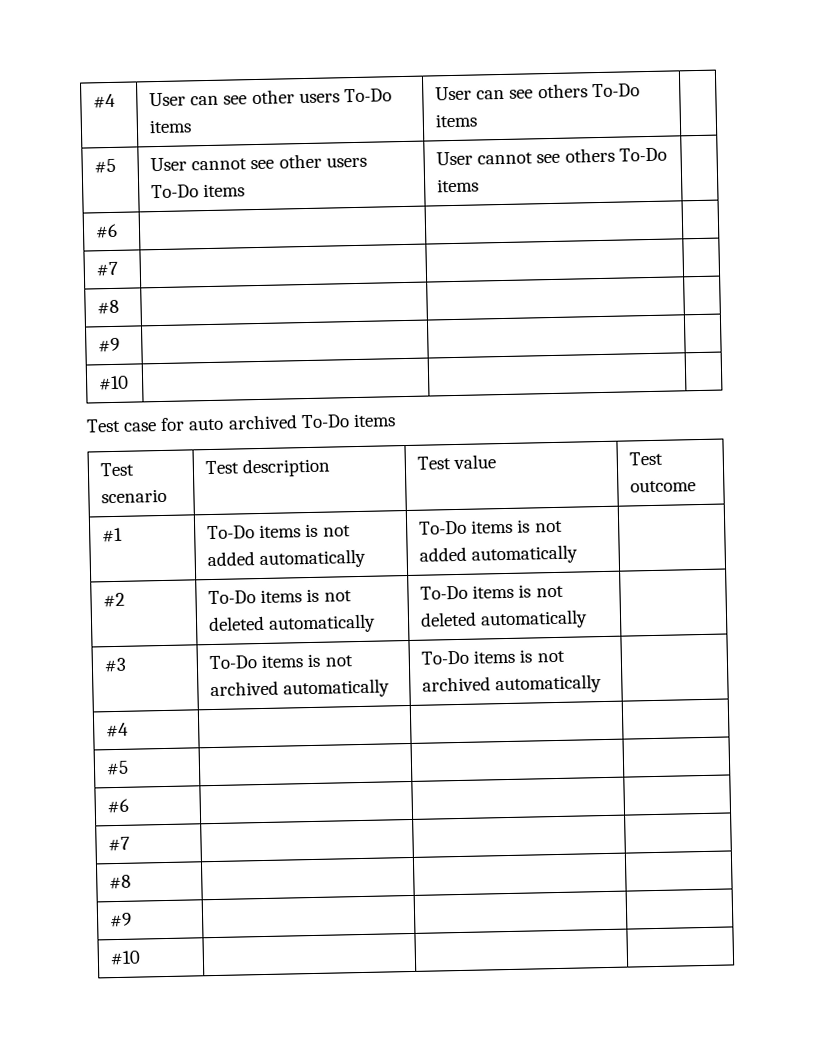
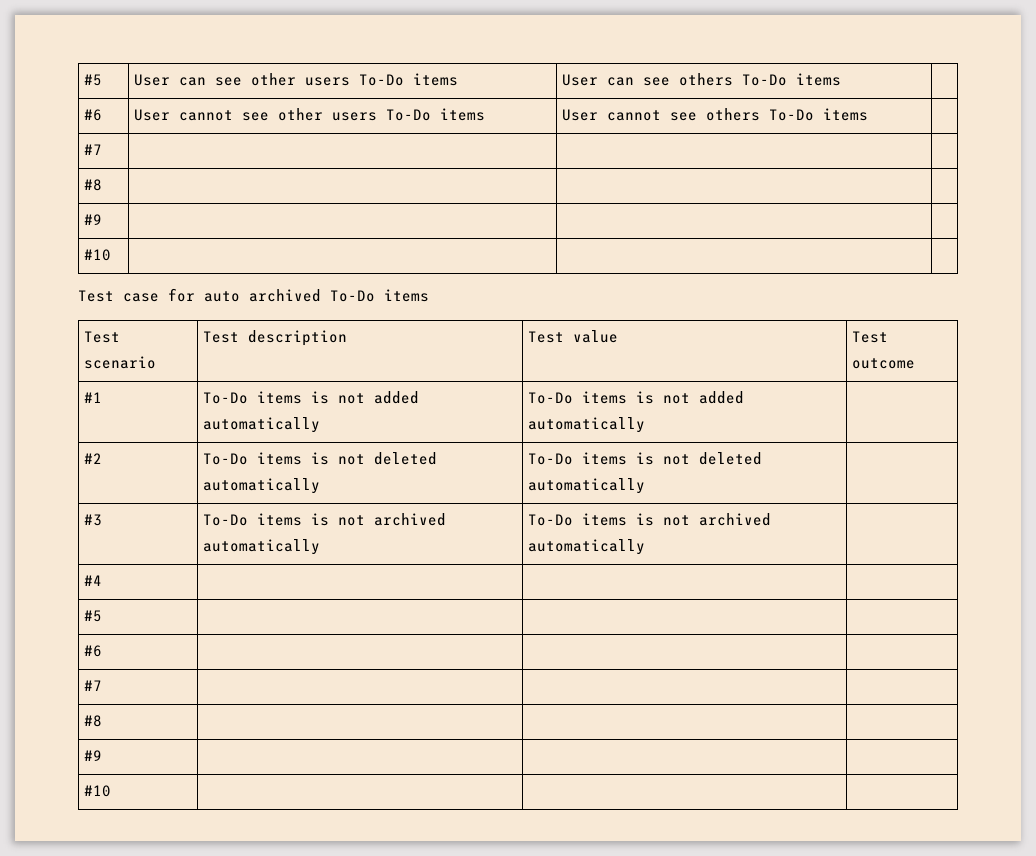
- #4 | User can see other users To-Do items | User can see others To-Do items |
+ #5 | User can see other users To-Do items | User can see others To-Do items |
- #5 | User cannot see other users To-Do items | User cannot see others To-Do items |
- #6 | | |
+ #6 | User cannot see other users To-Do items | User cannot see others To-Do items |

